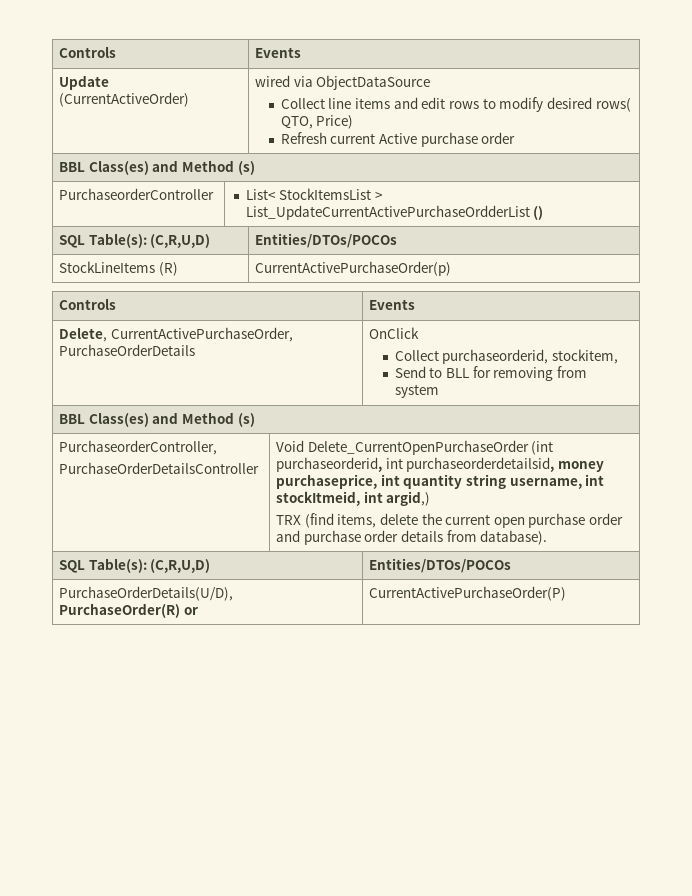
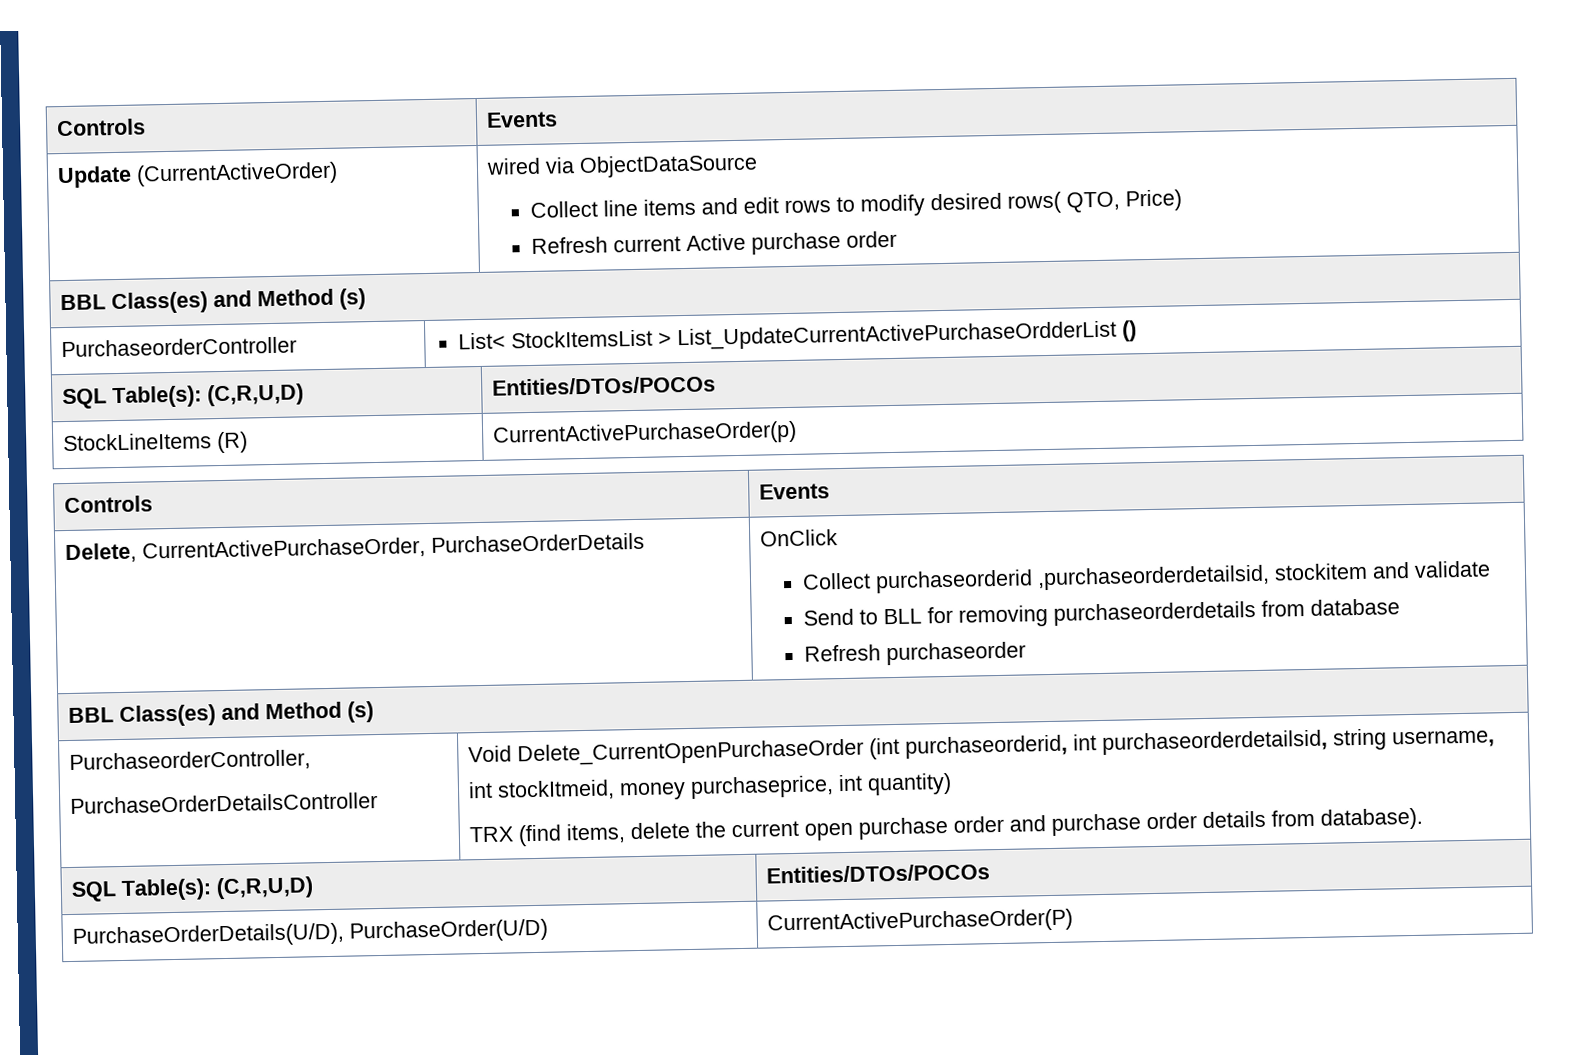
  Delete, CurrentActivePurchaseOrder, PurchaseOrderDetails | OnClick
- Collect purchaseorderid, stockitem,
- Send to BLL for removing from system
+ Collect purchaseorderid ,purchaseorderdetailsid, stockitem and validate
+ Send to BLL for removing purchaseorderdetails from database
+ Refresh purchaseorder
  PurchaseorderController,
- PurchaseOrderDetailsController | Void Delete_CurrentOpenPurchaseOrder (int purchaseorderid, int purchaseorderdetailsid, money purchaseprice, int quantity string username, int stockItmeid, int argid,)
+ PurchaseOrderDetailsController | Void Delete_CurrentOpenPurchaseOrder (int purchaseorderid, int purchaseorderdetailsid, string username, int stockItmeid, money purchaseprice, int quantity)
- PurchaseOrderDetails(U/D), PurchaseOrder(R) or | CurrentActivePurchaseOrder(P)
+ PurchaseOrderDetails(U/D), PurchaseOrder(U/D) | CurrentActivePurchaseOrder(P)

